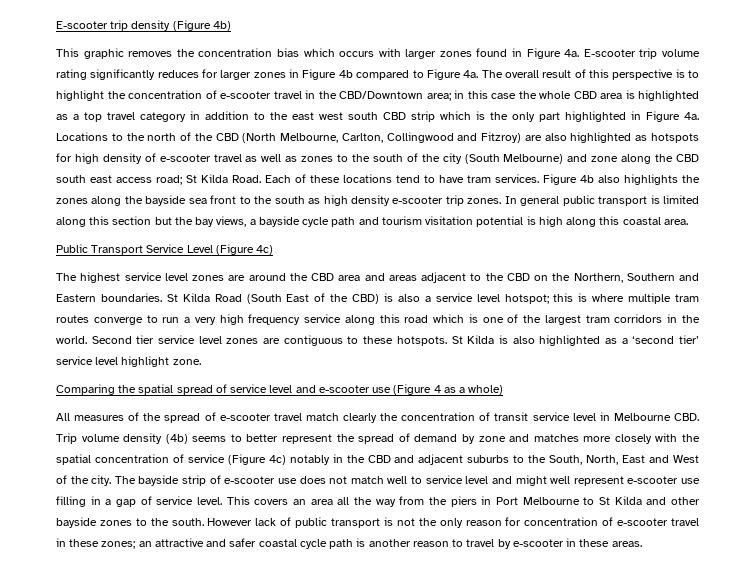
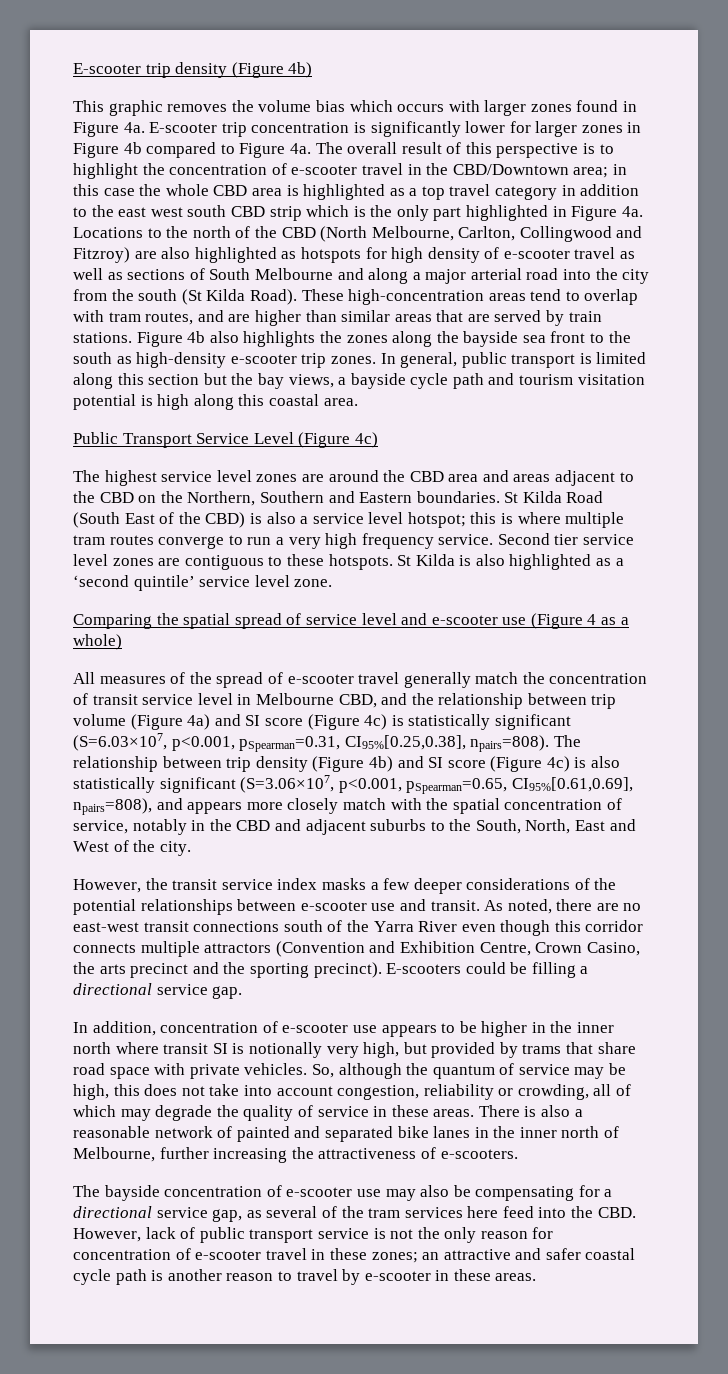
- This graphic removes the concentration bias which occurs with larger zones found in Figure 4a.
+ This graphic removes the volume bias which occurs with larger zones found in Figure 4a.
- E-scooter trip volume rating significantly reduces for larger zones in Figure 4b compared to Figure 4a.
+ E-scooter trip concentration is significantly lower for larger zones in Figure 4b compared to Figure 4a.
- Locations to the north of the CBD (North Melbourne, Carlton, Collingwood and Fitzroy) are also highlighted as hotspots for high density of e-scooter travel as well as zones to the south of the city (South Melbourne) and zone along the CBD south east access road; St Kilda Road. Each of these locations tend to have tram services.
+ Locations to the north of the CBD (North Melbourne, Carlton, Collingwood and Fitzroy) are also highlighted as hotspots for high density of e-scooter travel as well as sections of South Melbourne and along a major arterial road into the city from the south (St Kilda Road). These high-concentration areas tend to overlap with tram routes, and are higher than similar areas that are served by train stations.
- Figure 4b also highlights the zones along the bayside sea front to the south as high density e-scooter trip zones.
+ Figure 4b also highlights the zones along the bayside sea front to the south as high-density e-scooter trip zones.
- In general public transport is limited along this section but the bay views, a bayside cycle path and tourism visitation potential is high along this coastal area.
+ In general, public transport is limited along this section but the bay views, a bayside cycle path and tourism visitation potential is high along this coastal area.
- St Kilda Road (South East of the CBD) is also a service level hotspot; this is where multiple tram routes converge to run a very high frequency service along this road which is one of the largest tram corridors in the world.
+ St Kilda Road (South East of the CBD) is also a service level hotspot; this is where multiple tram routes converge to run a very high frequency service.
- St Kilda is also highlighted as a ‘second tier’ service level highlight zone.
+ St Kilda is also highlighted as a ‘second quintile’ service level zone.
- All measures of the spread of e-scooter travel match clearly the concentration of transit service level in Melbourne CBD. Trip volume density (4b) seems to better represent the spread of demand by zone and matches more closely with the spatial concentration of service (Figure 4c) notably in the CBD and adjacent suburbs to the South, North, East and West of the city. The bayside strip of e-scooter use does not match well to service level and might well represent e-scooter use filling in a gap of service level. This covers an area all the way from the piers in Port Melbourne to St Kilda and other bayside zones to the south. However lack of public transport is not the only reason for concentration of e-scooter travel in these zones;
+ All measures of the spread of e-scooter travel generally match the concentration of transit service level in Melbourne CBD, and the relationship between trip volume (Figure 4a) and SI score (Figure 4c) is statistically significant (S=6.03×107, p<0.001, pSpearman=0.31, CI95%[0.25,0.38], npairs=808). The relationship between trip density (Figure 4b) and SI score (Figure 4c) is also statistically significant (S=3.06×107, p<0.001, pSpearman=0.65, CI95%[0.61,0.69], npairs=808), and appears more closely match with the spatial concentration of service, notably in the CBD and adjacent suburbs to the South, North, East and West of the city.
+ However, the transit service index masks a few deeper considerations of the potential relationships between e-scooter use and transit. As noted, there are no east-west transit connections south of the Yarra River even though this corridor connects multiple attractors (Convention and Exhibition Centre, Crown Casino, the arts precinct and the sporting precinct). E-scooters could be filling a directional service gap.
+ In addition, concentration of e-scooter use appears to be higher in the inner north where transit SI is notionally very high, but provided by trams that share road space with private vehicles. So, although the quantum of service may be high, this does not take into account congestion, reliability or crowding, all of which may degrade the quality of service in these areas. There is also a reasonable network of painted and separated bike lanes in the inner north of Melbourne, further increasing the attractiveness of e-scooters.
+ The bayside concentration of e-scooter use may also be compensating for a directional service gap, as several of the tram services here feed into the CBD. However, lack of public transport service is not the only reason for concentration of e-scooter travel in these zones;

